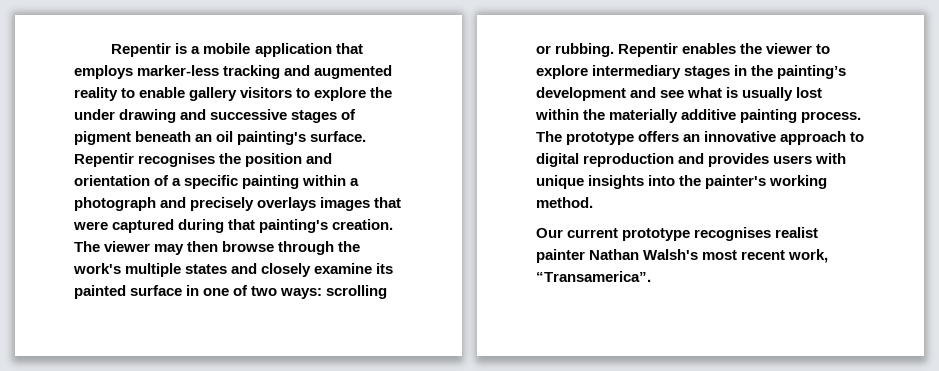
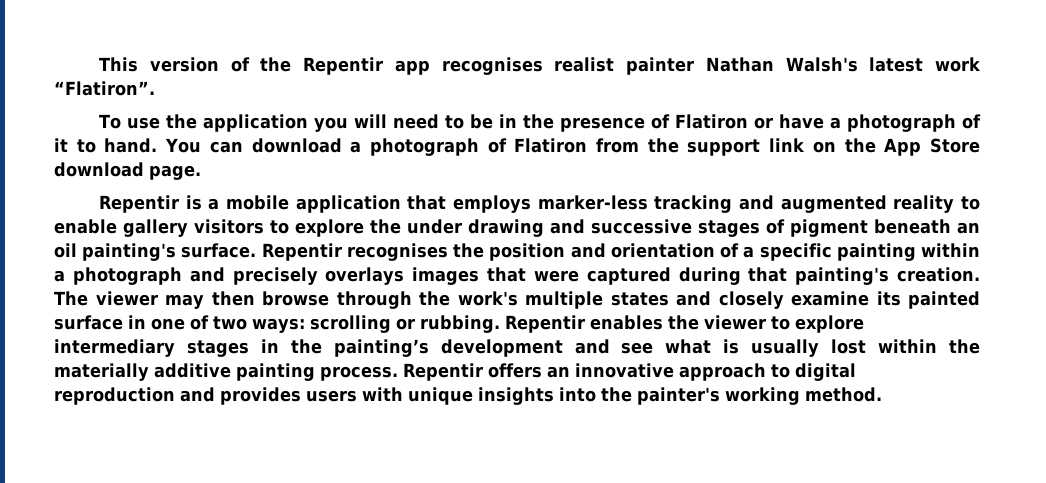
+ This version of the Repentir app recognises realist painter Nathan Walsh's latest work “Flatiron”.
+ To use the application you will need to be in the presence of Flatiron or have a photograph of it to hand. You can download a photograph of Flatiron from the support link on the App Store download page.
- The prototype offers an innovative approach to digital reproduction and provides users with unique insights into the painter's working method.
+ Repentir offers an innovative approach to digital reproduction and provides users with unique insights into the painter's working method.
- Our current prototype recognises realist painter Nathan Walsh's most recent work, “Transamerica”.

